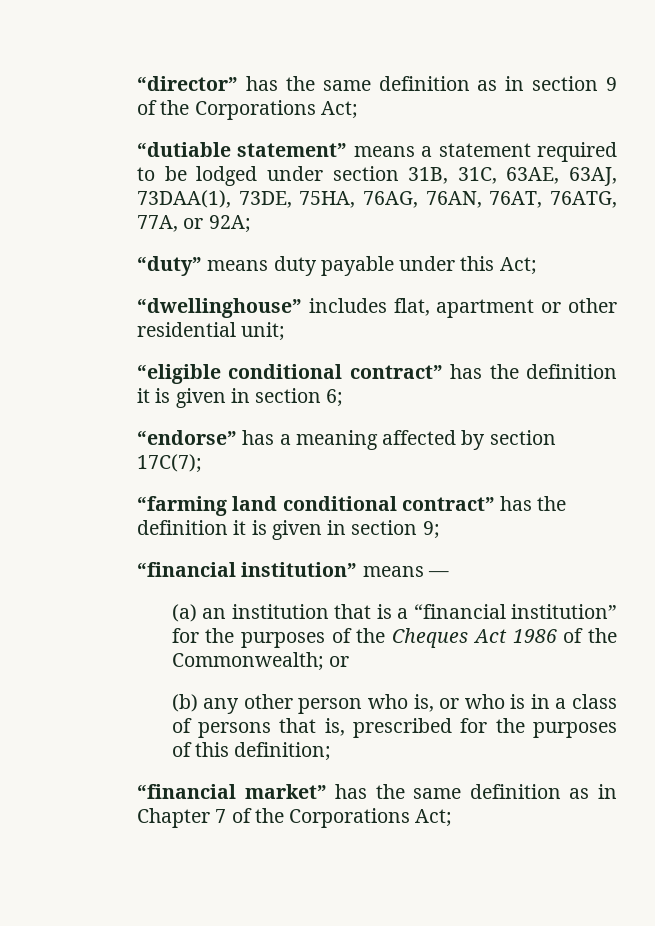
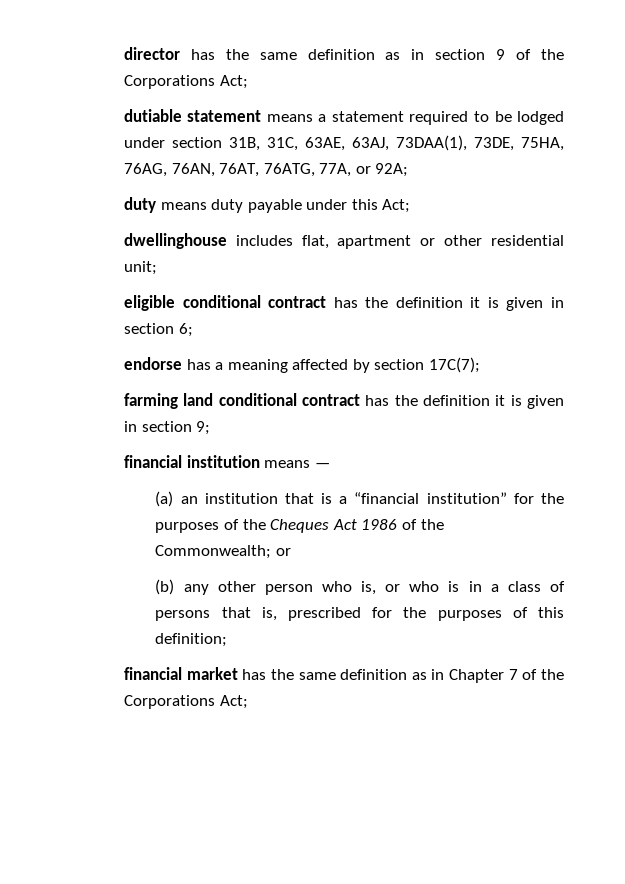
- “director” has the same definition as in section 9 of the Corporations Act;
+ director has the same definition as in section 9 of the Corporations Act;
- “dutiable statement” means a statement required to be lodged under section 31B, 31C, 63AE, 63AJ, 73DAA(1), 73DE, 75HA, 76AG, 76AN, 76AT, 76ATG, 77A, or 92A;
+ dutiable statement means a statement required to be lodged under section 31B, 31C, 63AE, 63AJ, 73DAA(1), 73DE, 75HA, 76AG, 76AN, 76AT, 76ATG, 77A, or 92A;
- “duty” means duty payable under this Act;
+ duty means duty payable under this Act;
- “dwellinghouse” includes flat, apartment or other residential unit;
+ dwellinghouse includes flat, apartment or other residential unit;
- “eligible conditional contract” has the definition it is given in section 6;
+ eligible conditional contract has the definition it is given in section 6;
- “endorse” has a meaning affected by section 17C(7);
+ endorse has a meaning affected by section 17C(7);
- “farming land conditional contract” has the definition it is given in section 9;
+ farming land conditional contract has the definition it is given in section 9;
- “financial institution” means —
+ financial institution means —
- “financial market” has the same definition as in Chapter 7 of the Corporations Act;
+ financial market has the same definition as in Chapter 7 of the Corporations Act;

